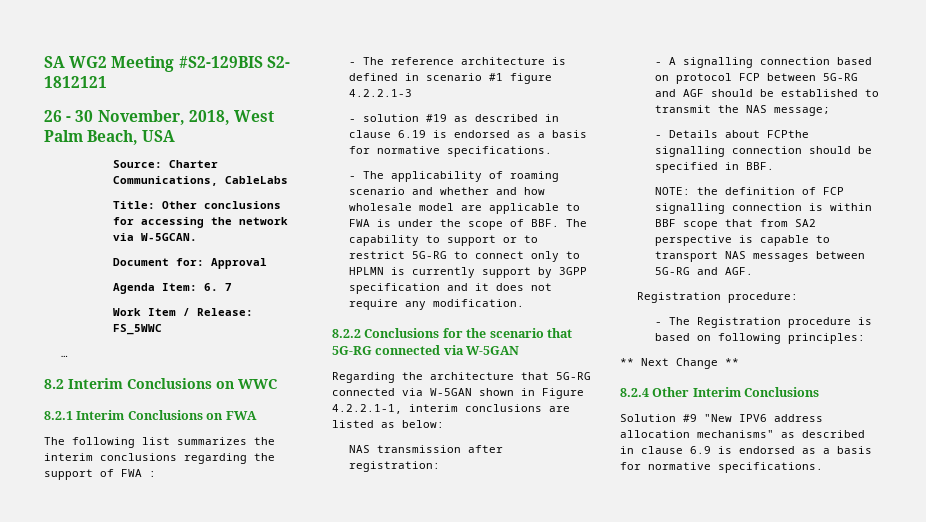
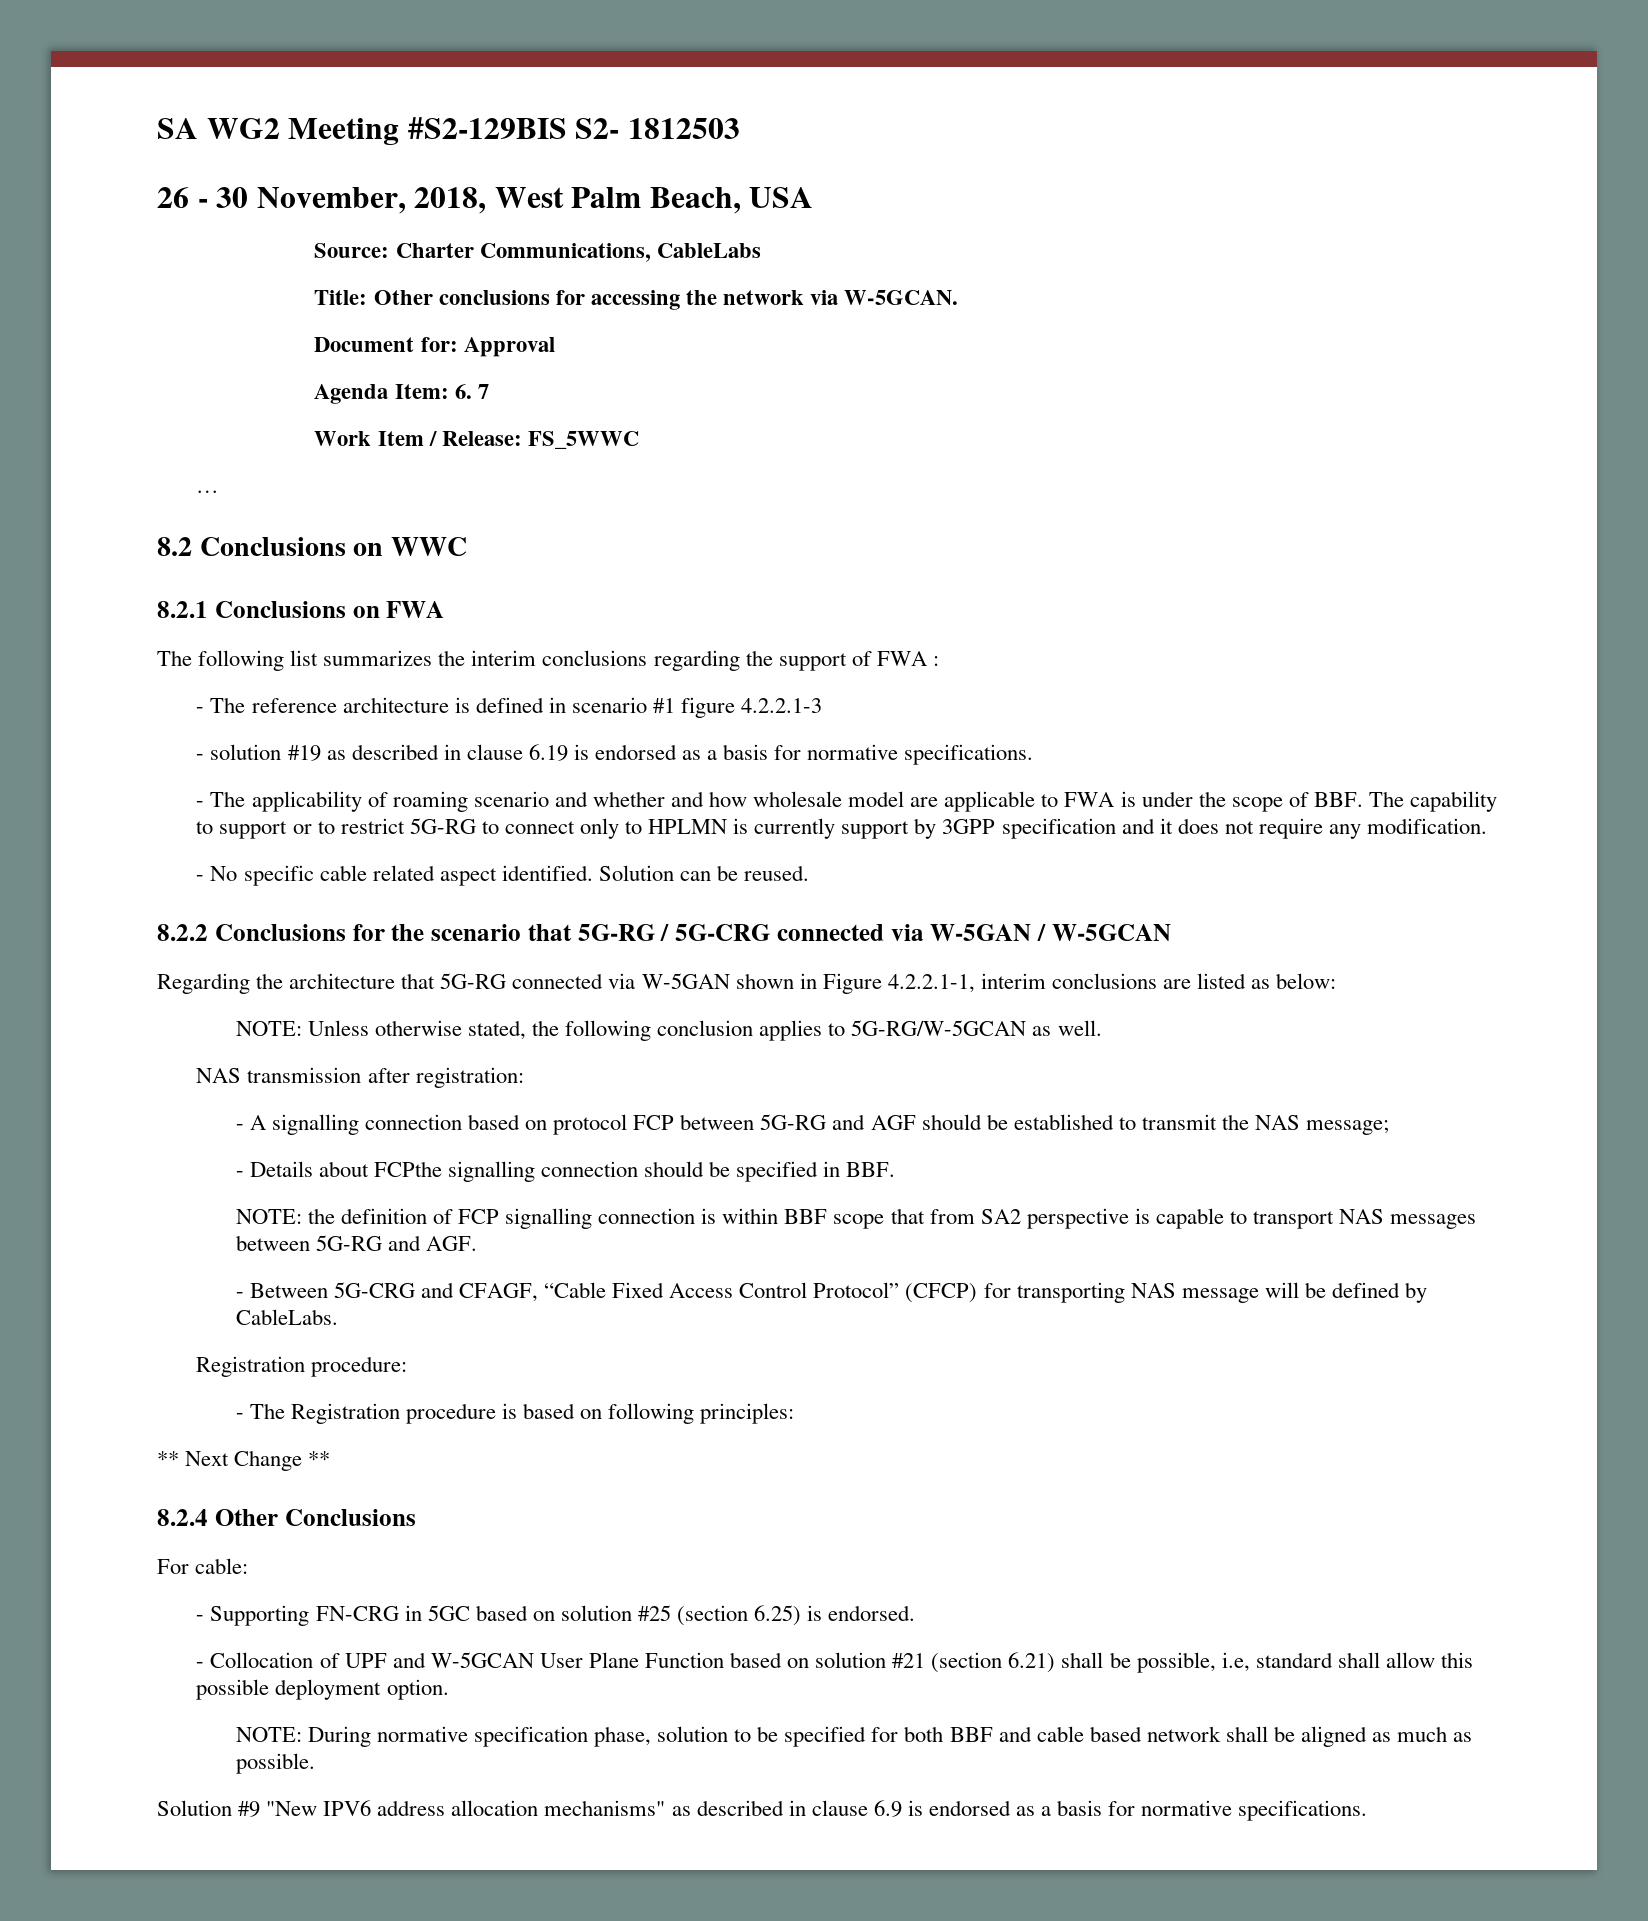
- SA WG2 Meeting #S2-129BIS S2- 1812121
+ SA WG2 Meeting #S2-129BIS S2- 1812503
- 8.2 Interim Conclusions on WWC
+ 8.2 Conclusions on WWC
- 8.2.1 Interim Conclusions on FWA
+ 8.2.1 Conclusions on FWA
+ - No specific cable related aspect identified. Solution can be reused.
- 8.2.2 Conclusions for the scenario that 5G-RG connected via W-5GAN
+ 8.2.2 Conclusions for the scenario that 5G-RG / 5G-CRG connected via W-5GAN / W-5GCAN
+ NOTE: Unless otherwise stated, the following conclusion applies to 5G-RG/W-5GCAN as well.
+ - Between 5G-CRG and CFAGF, “Cable Fixed Access Control Protocol” (CFCP) for transporting NAS message will be defined by CableLabs.
- 8.2.4 Other Interim Conclusions
+ 8.2.4 Other Conclusions
+ For cable:
+ - Supporting FN-CRG in 5GC based on solution #25 (section 6.25) is endorsed.
+ - Collocation of UPF and W-5GCAN User Plane Function based on solution #21 (section 6.21) shall be possible, i.e, standard shall allow this possible deployment option.
+ NOTE: During normative specification phase, solution to be specified for both BBF and cable based network shall be aligned as much as possible.

